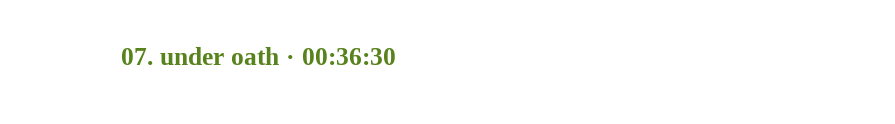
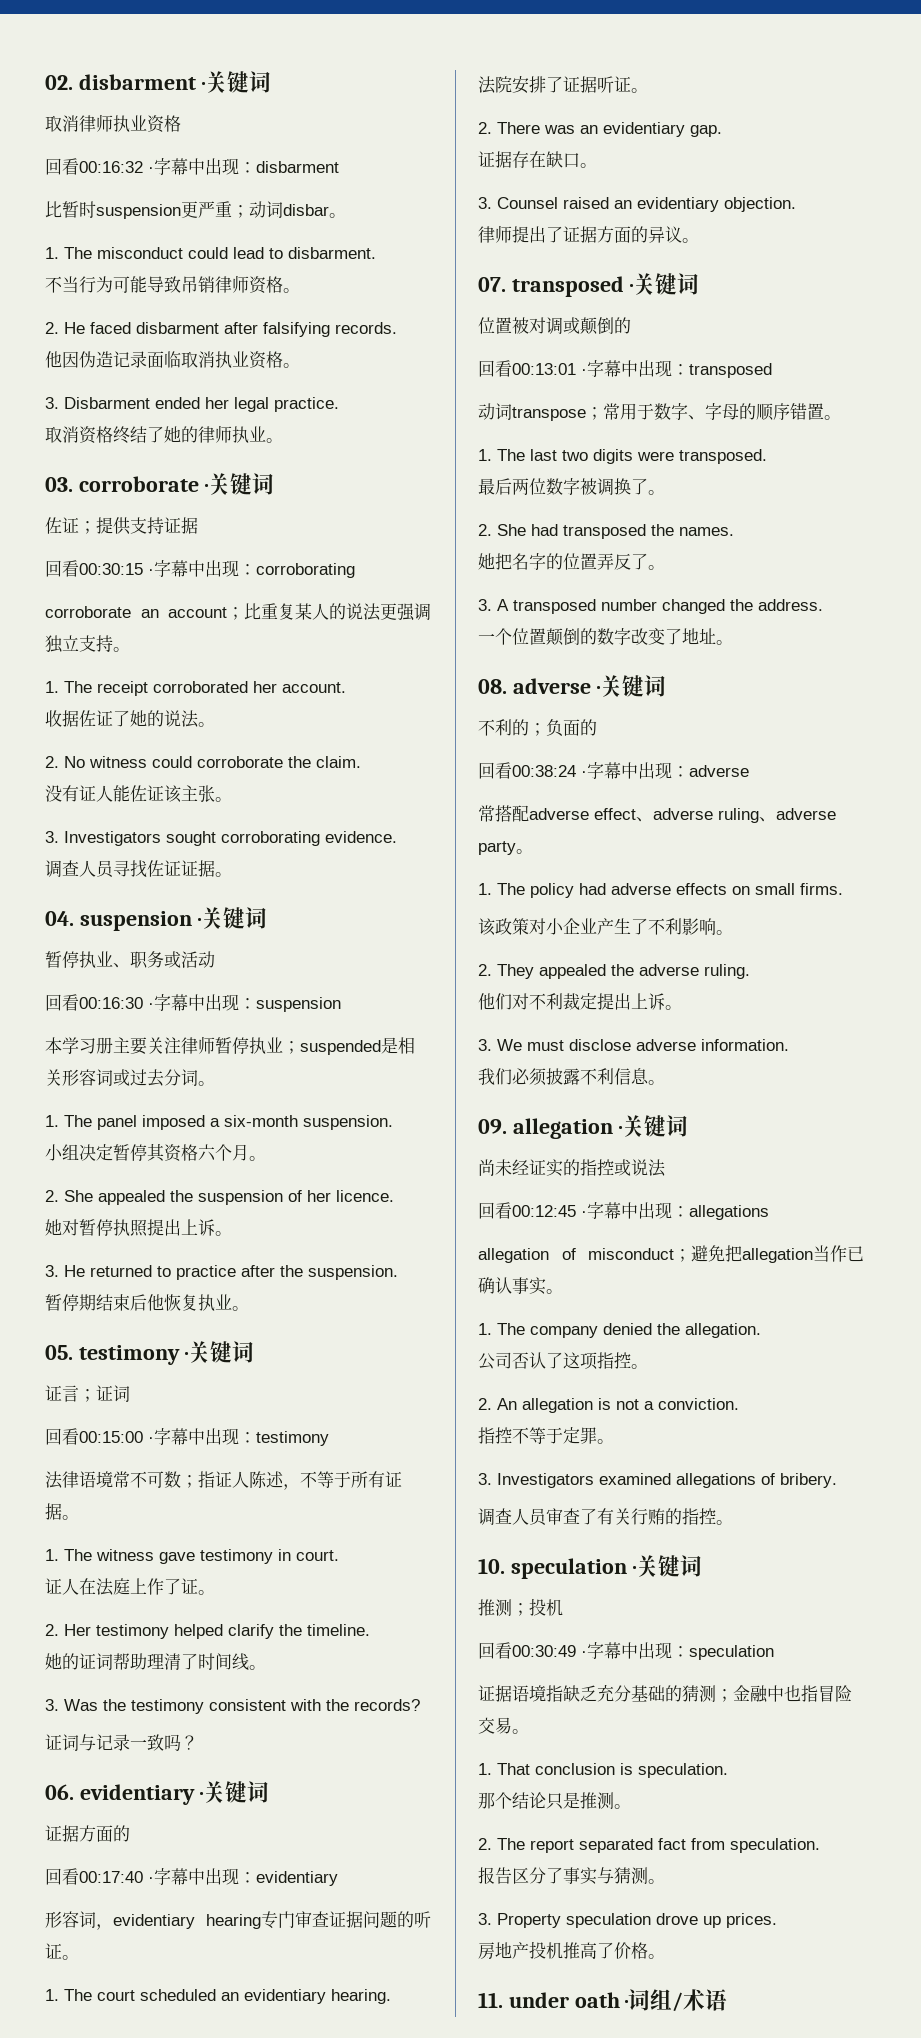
- 07. under oath · 00:36:30
+ 02. disbarment ·关键词
+ 取消律师执业资格
+ 回看00:16:32 ·字幕中出现：disbarment
+ 比暂时suspension更严重；动词disbar。
+ 1. The misconduct could lead to disbarment.
+ 不当行为可能导致吊销律师资格。
+ 2. He faced disbarment after falsifying records.
+ 他因伪造记录面临取消执业资格。
+ 3. Disbarment ended her legal practice.
+ 取消资格终结了她的律师执业。
+ 03. corroborate ·关键词
+ 佐证；提供支持证据
+ 回看00:30:15 ·字幕中出现：corroborating
+ corroborate an account；比重复某人的说法更强调独立支持。
+ 1. The receipt corroborated her account.
+ 收据佐证了她的说法。
+ 2. No witness could corroborate the claim.
+ 没有证人能佐证该主张。
+ 3. Investigators sought corroborating evidence.
+ 调查人员寻找佐证证据。
+ 04. suspension ·关键词
+ 暂停执业、职务或活动
+ 回看00:16:30 ·字幕中出现：suspension
+ 本学习册主要关注律师暂停执业；suspended是相关形容词或过去分词。
+ 1. The panel imposed a six-month suspension.
+ 小组决定暂停其资格六个月。
+ 2. She appealed the suspension of her licence.
+ 她对暂停执照提出上诉。
+ 3. He returned to practice after the suspension.
+ 暂停期结束后他恢复执业。
+ 05. testimony ·关键词
+ 证言；证词
+ 回看00:15:00 ·字幕中出现：testimony
+ 法律语境常不可数；指证人陈述，不等于所有证据。
+ 1. The witness gave testimony in court.
+ 证人在法庭上作了证。
+ 2. Her testimony helped clarify the timeline.
+ 她的证词帮助理清了时间线。
+ 3. Was the testimony consistent with the records?
+ 证词与记录一致吗？
+ 06. evidentiary ·关键词
+ 证据方面的
+ 回看00:17:40 ·字幕中出现：evidentiary
+ 形容词，evidentiary hearing专门审查证据问题的听证。
+ 1. The court scheduled an evidentiary hearing.
+ 法院安排了证据听证。
+ 2. There was an evidentiary gap.
+ 证据存在缺口。
+ 3. Counsel raised an evidentiary objection.
+ 律师提出了证据方面的异议。
+ 07. transposed ·关键词
+ 位置被对调或颠倒的
+ 回看00:13:01 ·字幕中出现：transposed
+ 动词transpose；常用于数字、字母的顺序错置。
+ 1. The last two digits were transposed.
+ 最后两位数字被调换了。
+ 2. She had transposed the names.
+ 她把名字的位置弄反了。
+ 3. A transposed number changed the address.
+ 一个位置颠倒的数字改变了地址。
+ 08. adverse ·关键词
+ 不利的；负面的
+ 回看00:38:24 ·字幕中出现：adverse
+ 常搭配adverse effect、adverse ruling、adverse party。
+ 1. The policy had adverse effects on small firms.
+ 该政策对小企业产生了不利影响。
+ 2. They appealed the adverse ruling.
+ 他们对不利裁定提出上诉。
+ 3. We must disclose adverse information.
+ 我们必须披露不利信息。
+ 09. allegation ·关键词
+ 尚未经证实的指控或说法
+ 回看00:12:45 ·字幕中出现：allegations
+ allegation of misconduct；避免把allegation当作已确认事实。
+ 1. The company denied the allegation.
+ 公司否认了这项指控。
+ 2. An allegation is not a conviction.
+ 指控不等于定罪。
+ 3. Investigators examined allegations of bribery.
+ 调查人员审查了有关行贿的指控。
+ 10. speculation ·关键词
+ 推测；投机
+ 回看00:30:49 ·字幕中出现：speculation
+ 证据语境指缺乏充分基础的猜测；金融中也指冒险交易。
+ 1. That conclusion is speculation.
+ 那个结论只是推测。
+ 2. The report separated fact from speculation.
+ 报告区分了事实与猜测。
+ 3. Property speculation drove up prices.
+ 房地产投机推高了价格。
+ 11. under oath ·词组/术语

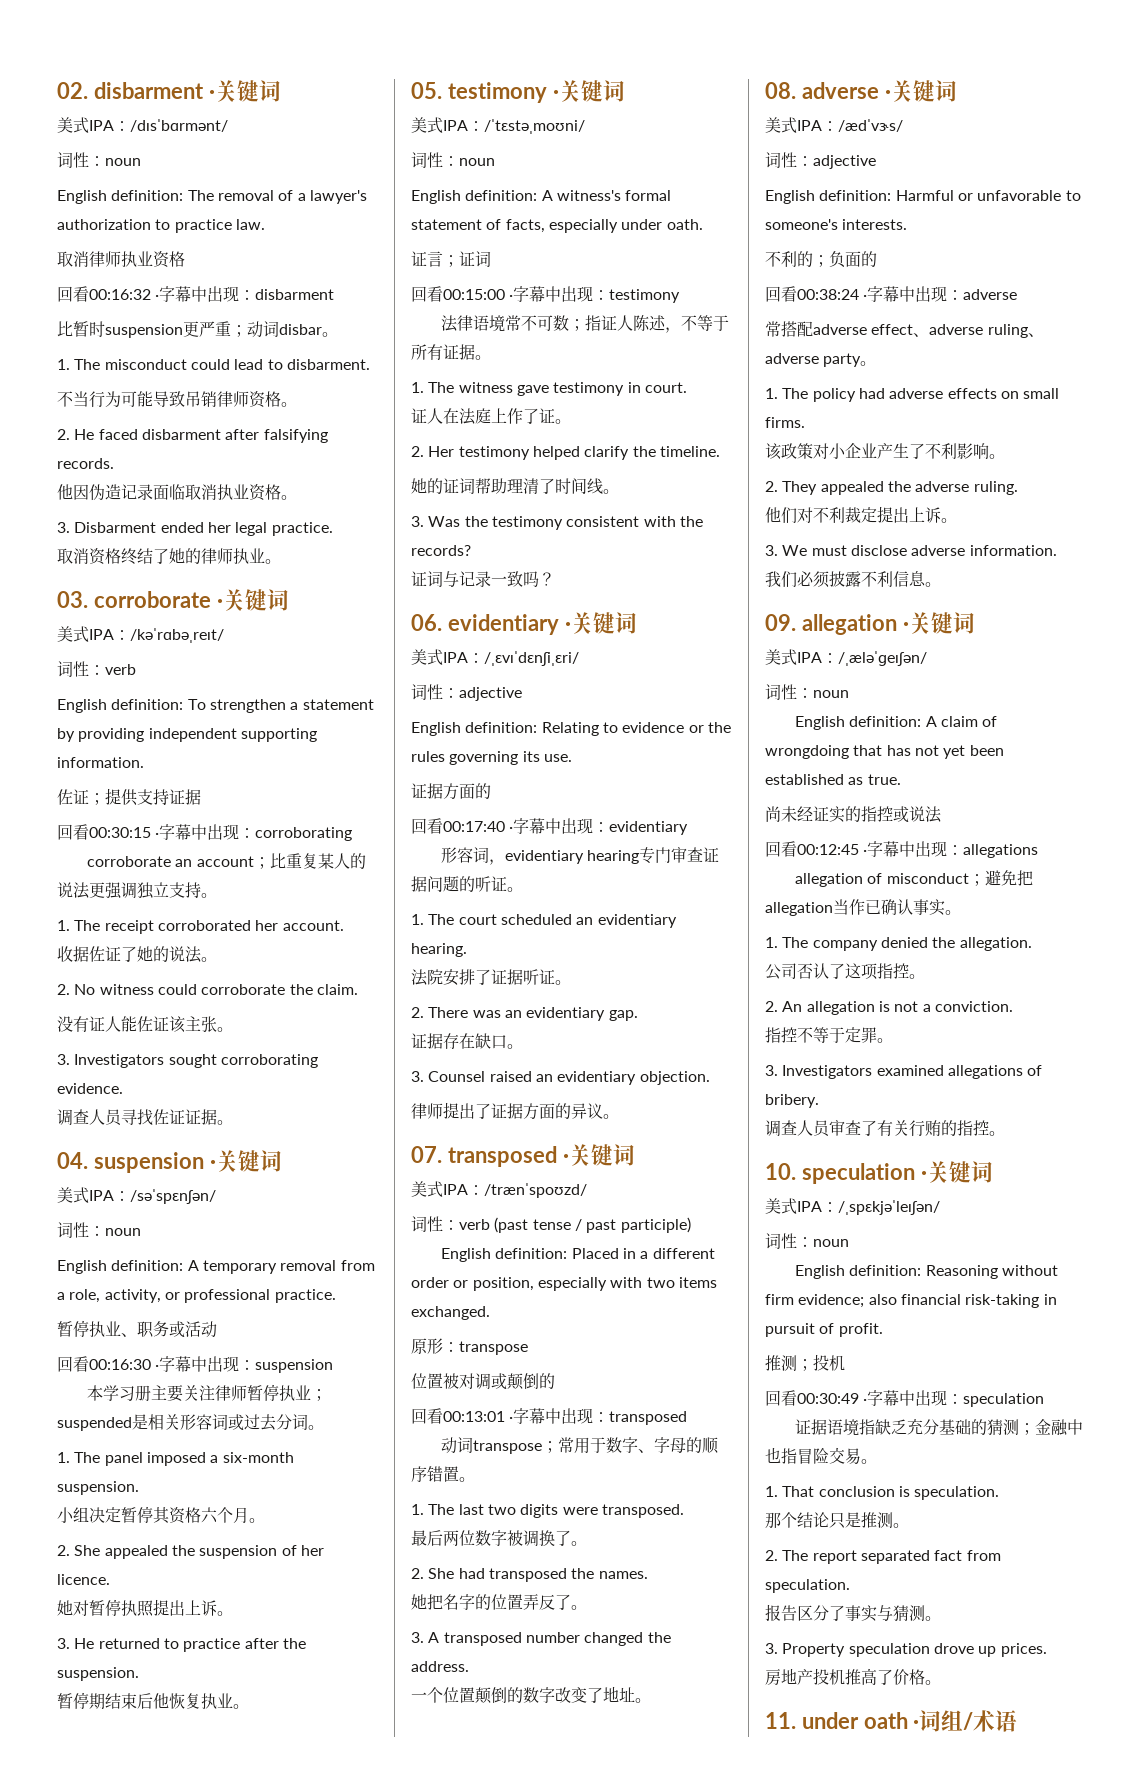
+ 美式IPA：/dɪsˈbɑrmənt/
+ 词性：noun
+ English definition: The removal of a lawyer's authorization to practice law.
+ 美式IPA：/kəˈrɑbəˌreɪt/
+ 词性：verb
+ English definition: To strengthen a statement by providing independent supporting information.
+ 美式IPA：/səˈspɛnʃən/
+ 词性：noun
+ English definition: A temporary removal from a role, activity, or professional practice.
+ 美式IPA：/ˈtɛstəˌmoʊni/
+ 词性：noun
+ English definition: A witness's formal statement of facts, especially under oath.
+ 美式IPA：/ˌɛvɪˈdɛnʃiˌɛri/
+ 词性：adjective
+ English definition: Relating to evidence or the rules governing its use.
+ 美式IPA：/trænˈspoʊzd/
+ 词性：verb (past tense / past participle)
+ English definition: Placed in a different order or position, especially with two items exchanged.
+ 原形：transpose
+ 美式IPA：/ædˈvɝs/
+ 词性：adjective
+ English definition: Harmful or unfavorable to someone's interests.
+ 美式IPA：/ˌæləˈɡeɪʃən/
+ 词性：noun
+ English definition: A claim of wrongdoing that has not yet been established as true.
+ 美式IPA：/ˌspɛkjəˈleɪʃən/
+ 词性：noun
+ English definition: Reasoning without firm evidence; also financial risk-taking in pursuit of profit.

